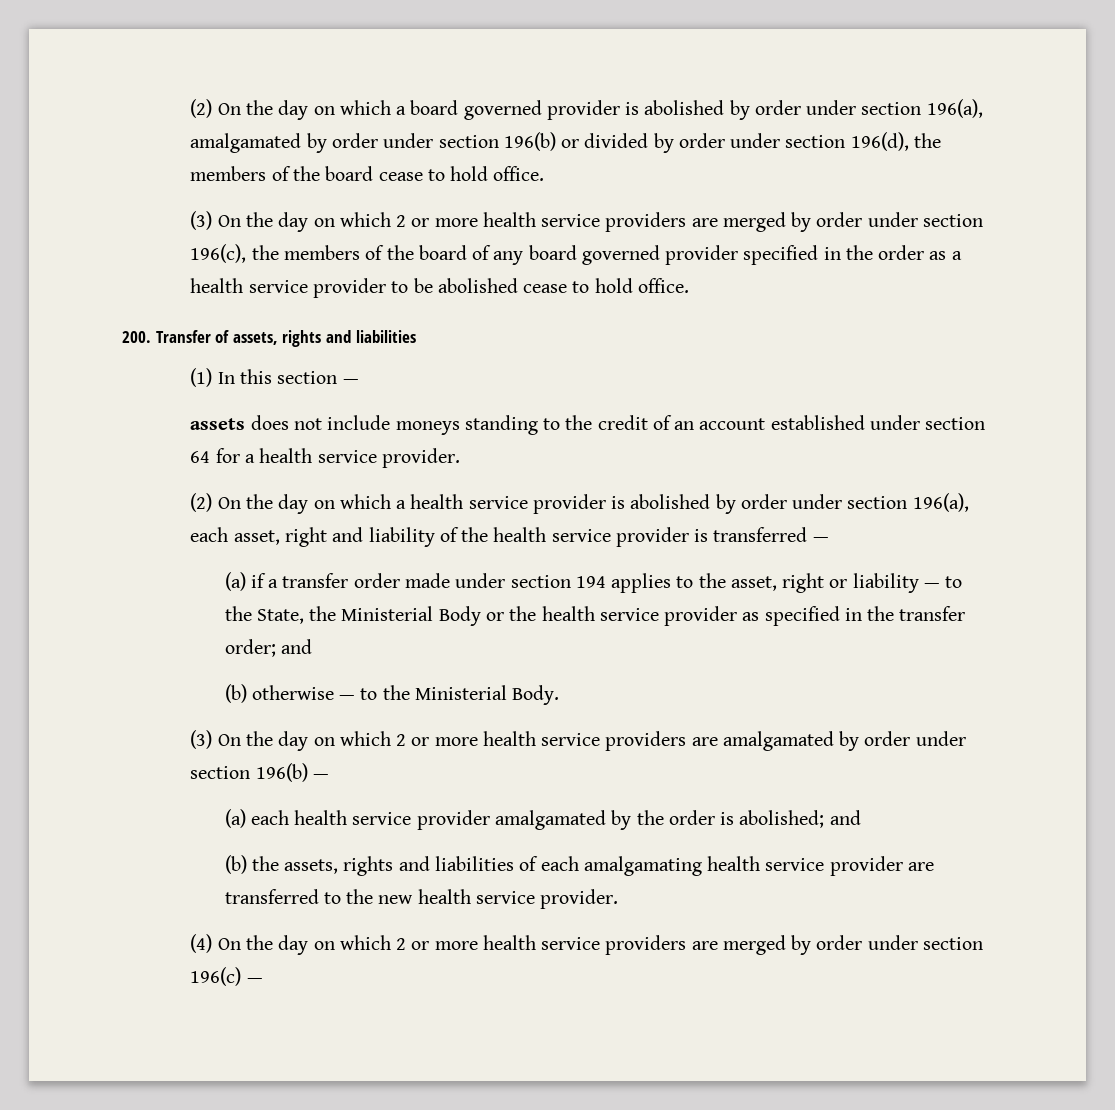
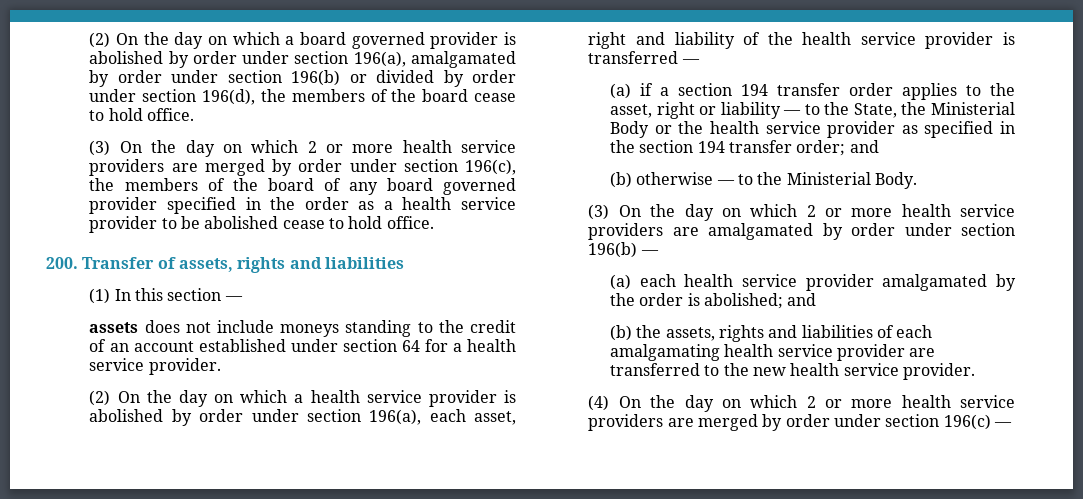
- (a) if a transfer order made under section 194 applies to the asset, right or liability — to the State, the Ministerial Body or the health service provider as specified in the transfer order; and
+ (a) if a section 194 transfer order applies to the asset, right or liability — to the State, the Ministerial Body or the health service provider as specified in the section 194 transfer order; and

